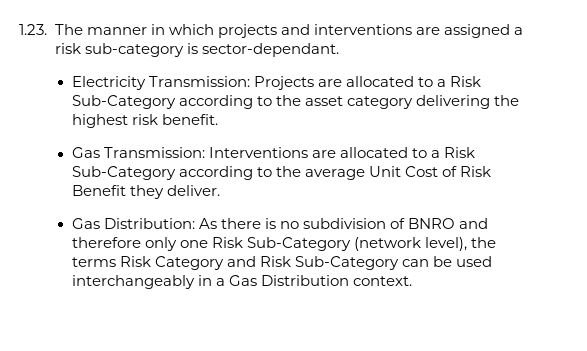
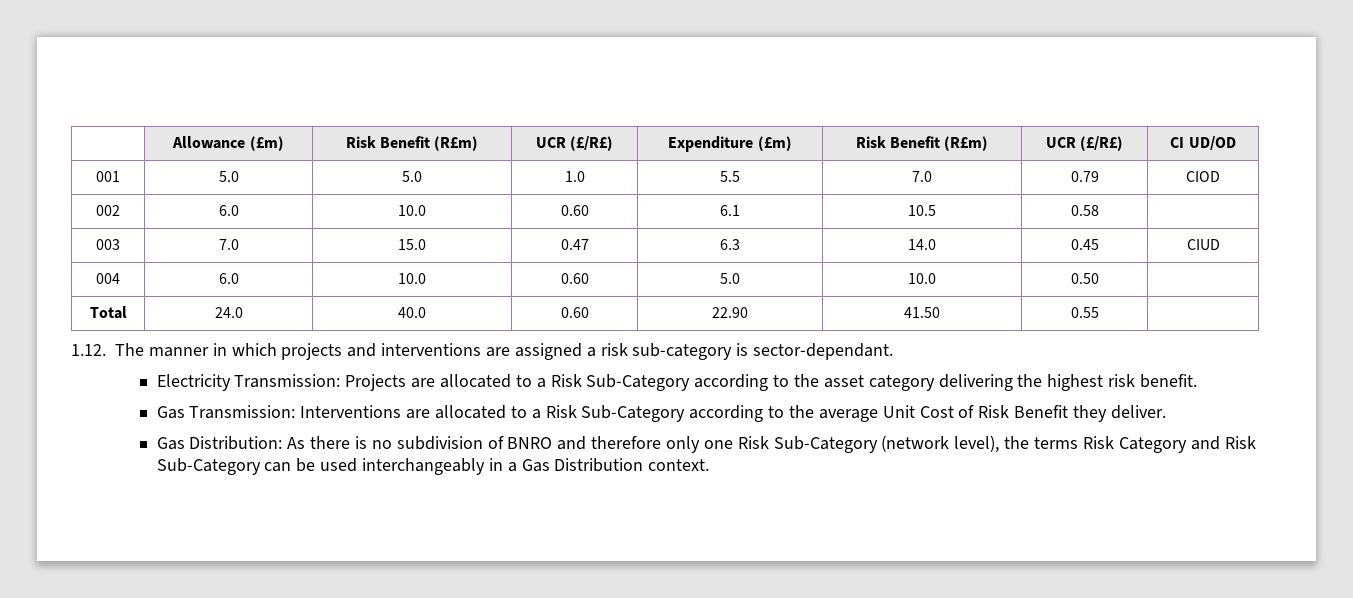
- 1.23. The manner in which projects and interventions are assigned a risk sub-category is sector-dependant.
+ | Allowance (£m) | Risk Benefit (R£m) | UCR (£/R£) | Expenditure (£m) | Risk Benefit (R£m) | UCR (£/R£) | CI UD/OD
+ 001 | 5.0 | 5.0 | 1.0 | 5.5 | 7.0 | 0.79 | CIOD
+ 002 | 6.0 | 10.0 | 0.60 | 6.1 | 10.5 | 0.58 |
+ 003 | 7.0 | 15.0 | 0.47 | 6.3 | 14.0 | 0.45 | CIUD
+ 004 | 6.0 | 10.0 | 0.60 | 5.0 | 10.0 | 0.50 |
+ Total | 24.0 | 40.0 | 0.60 | 22.90 | 41.50 | 0.55 |
+ 1.12. The manner in which projects and interventions are assigned a risk sub-category is sector-dependant.

